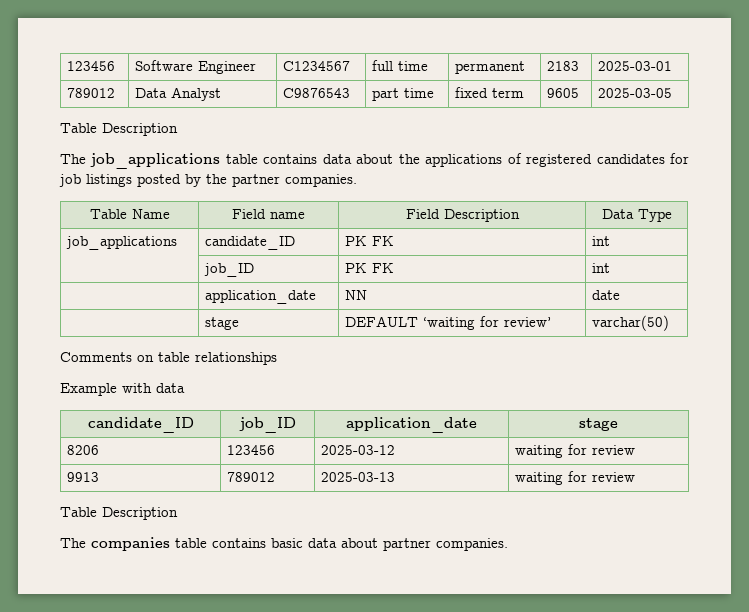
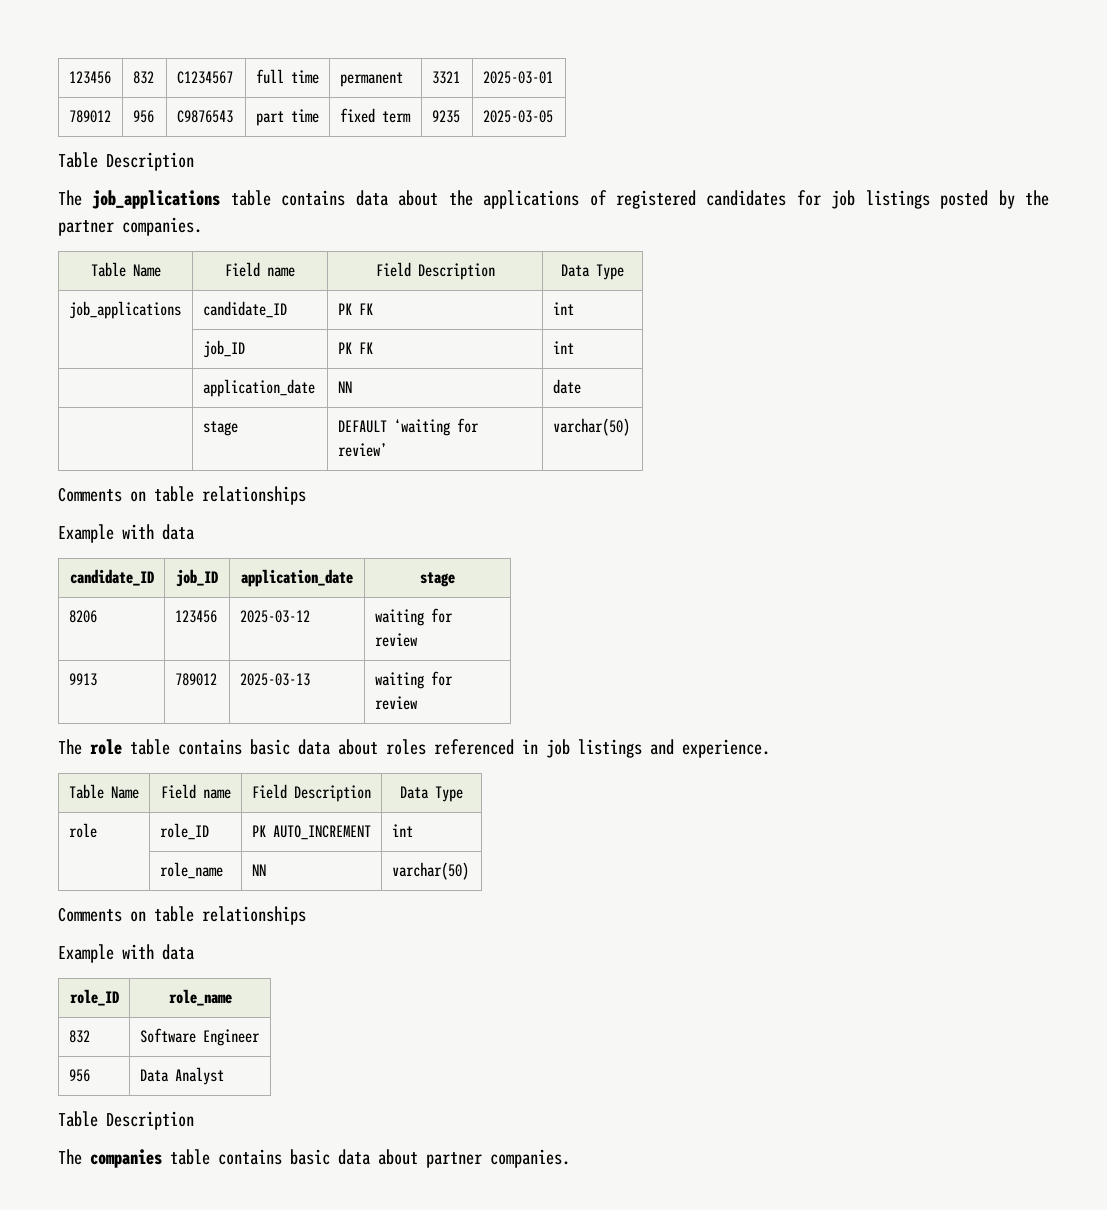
- 123456 | Software Engineer | C1234567 | full time | permanent | 2183 | 2025-03-01
+ 123456 | 832 | C1234567 | full time | permanent | 3321 | 2025-03-01
- 789012 | Data Analyst | C9876543 | part time | fixed term | 9605 | 2025-03-05
+ 789012 | 956 | C9876543 | part time | fixed term | 9235 | 2025-03-05
+ The role table contains basic data about roles referenced in job listings and experience.
+ Table Name | Field name | Field Description | Data Type
+ role | role_ID | PK AUTO_INCREMENT | int
+ | role_name | NN | varchar(50)
+ Comments on table relationships
+ Example with data
+ role_ID | role_name
+ 832 | Software Engineer
+ 956 | Data Analyst

